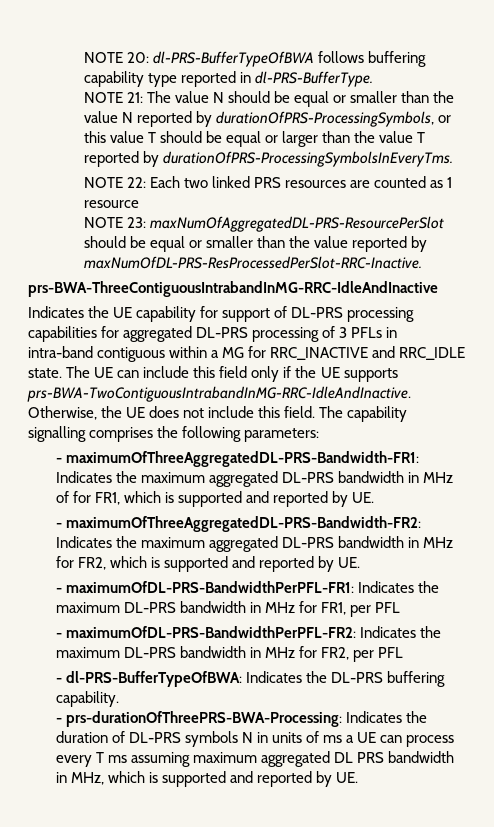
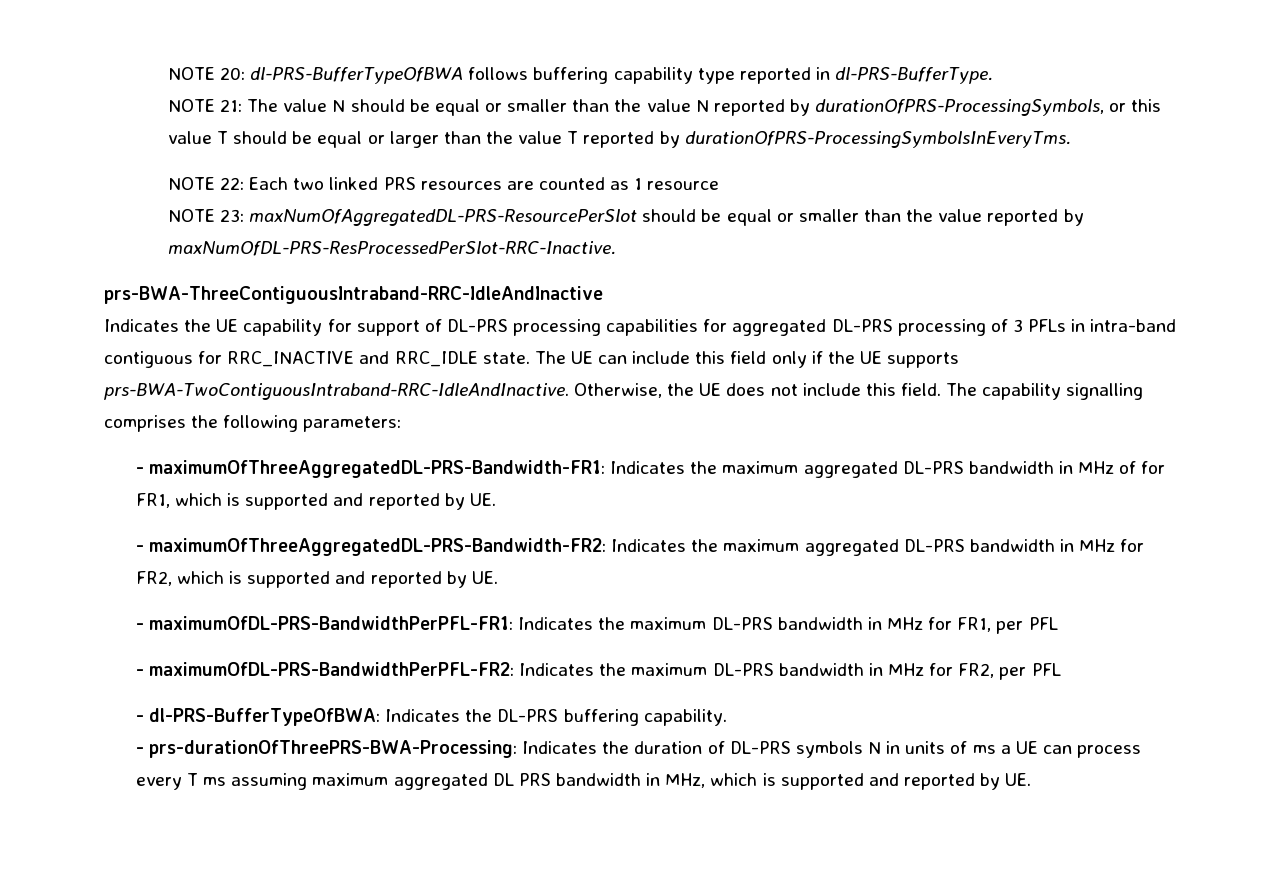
- prs-BWA-ThreeContiguousIntrabandInMG-RRC-IdleAndInactive
+ prs-BWA-ThreeContiguousIntraband-RRC-IdleAndInactive
- Indicates the UE capability for support of DL-PRS processing capabilities for aggregated DL-PRS processing of 3 PFLs in intra-band contiguous within a MG for RRC_INACTIVE and RRC_IDLE state.
+ Indicates the UE capability for support of DL-PRS processing capabilities for aggregated DL-PRS processing of 3 PFLs in intra-band contiguous for RRC_INACTIVE and RRC_IDLE state.
- The UE can include this field only if the UE supports prs-BWA-TwoContiguousIntrabandInMG-RRC-IdleAndInactive.
+ The UE can include this field only if the UE supports prs-BWA-TwoContiguousIntraband-RRC-IdleAndInactive.

